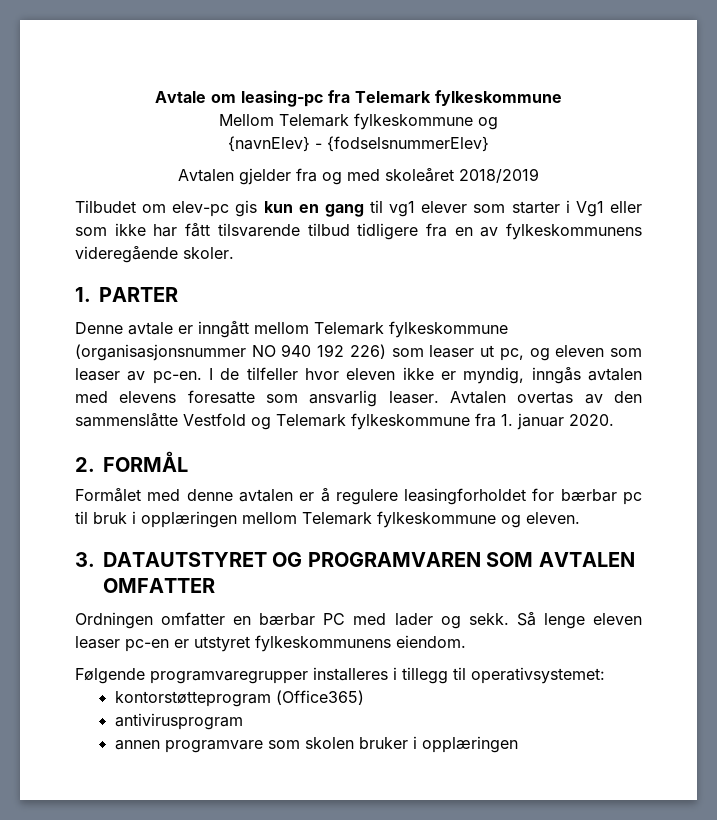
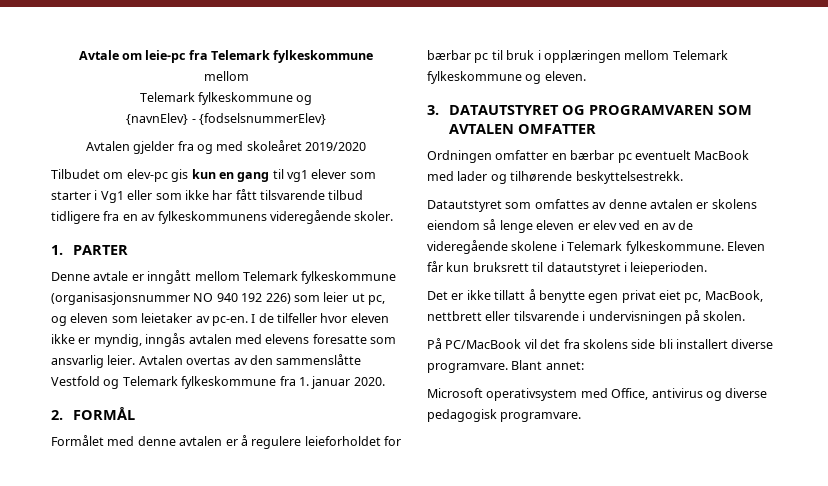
- Avtale om leasing-pc fra Telemark fylkeskommune
- Mellom Telemark fylkeskommune og
+ Avtale om leie-pc fra Telemark fylkeskommune
+ mellom
+ Telemark fylkeskommune og
- Avtalen gjelder fra og med skoleåret 2018/2019
+ Avtalen gjelder fra og med skoleåret 2019/2020
- Denne avtale er inngått mellom Telemark fylkeskommune (organisasjonsnummer NO 940 192 226) som leaser ut pc, og eleven som leaser av pc-en.
+ Denne avtale er inngått mellom Telemark fylkeskommune (organisasjonsnummer NO 940 192 226) som leier ut pc, og eleven som leietaker av pc-en.
- I de tilfeller hvor eleven ikke er myndig, inngås avtalen med elevens foresatte som ansvarlig leaser.
+ I de tilfeller hvor eleven ikke er myndig, inngås avtalen med elevens foresatte som ansvarlig leier.
- Formålet med denne avtalen er å regulere leasingforholdet for bærbar pc til bruk i opplæringen mellom Telemark fylkeskommune og eleven.
+ Formålet med denne avtalen er å regulere leieforholdet for bærbar pc til bruk i opplæringen mellom Telemark fylkeskommune og eleven.
- Ordningen omfatter en bærbar PC med lader og sekk. Så lenge eleven leaser pc-en er utstyret fylkeskommunens eiendom.
- Følgende programvaregrupper installeres i tillegg til operativsystemet:
- kontorstøtteprogram (Office365)
- antivirusprogram
- annen programvare som skolen bruker i opplæringen
+ Ordningen omfatter en bærbar pc eventuelt MacBook med lader og tilhørende beskyttelsestrekk.
+ Datautstyret som omfattes av denne avtalen er skolens eiendom så lenge eleven er elev ved en av de videregående skolene i Telemark fylkeskommune. Eleven får kun bruksrett til datautstyret i leieperioden.
+ Det er ikke tillatt å benytte egen privat eiet pc, MacBook, nettbrett eller tilsvarende i undervisningen på skolen.
+ På PC/MacBook vil det fra skolens side bli installert diverse programvare. Blant annet:
+ Microsoft operativsystem med Office, antivirus og diverse pedagogisk programvare.

